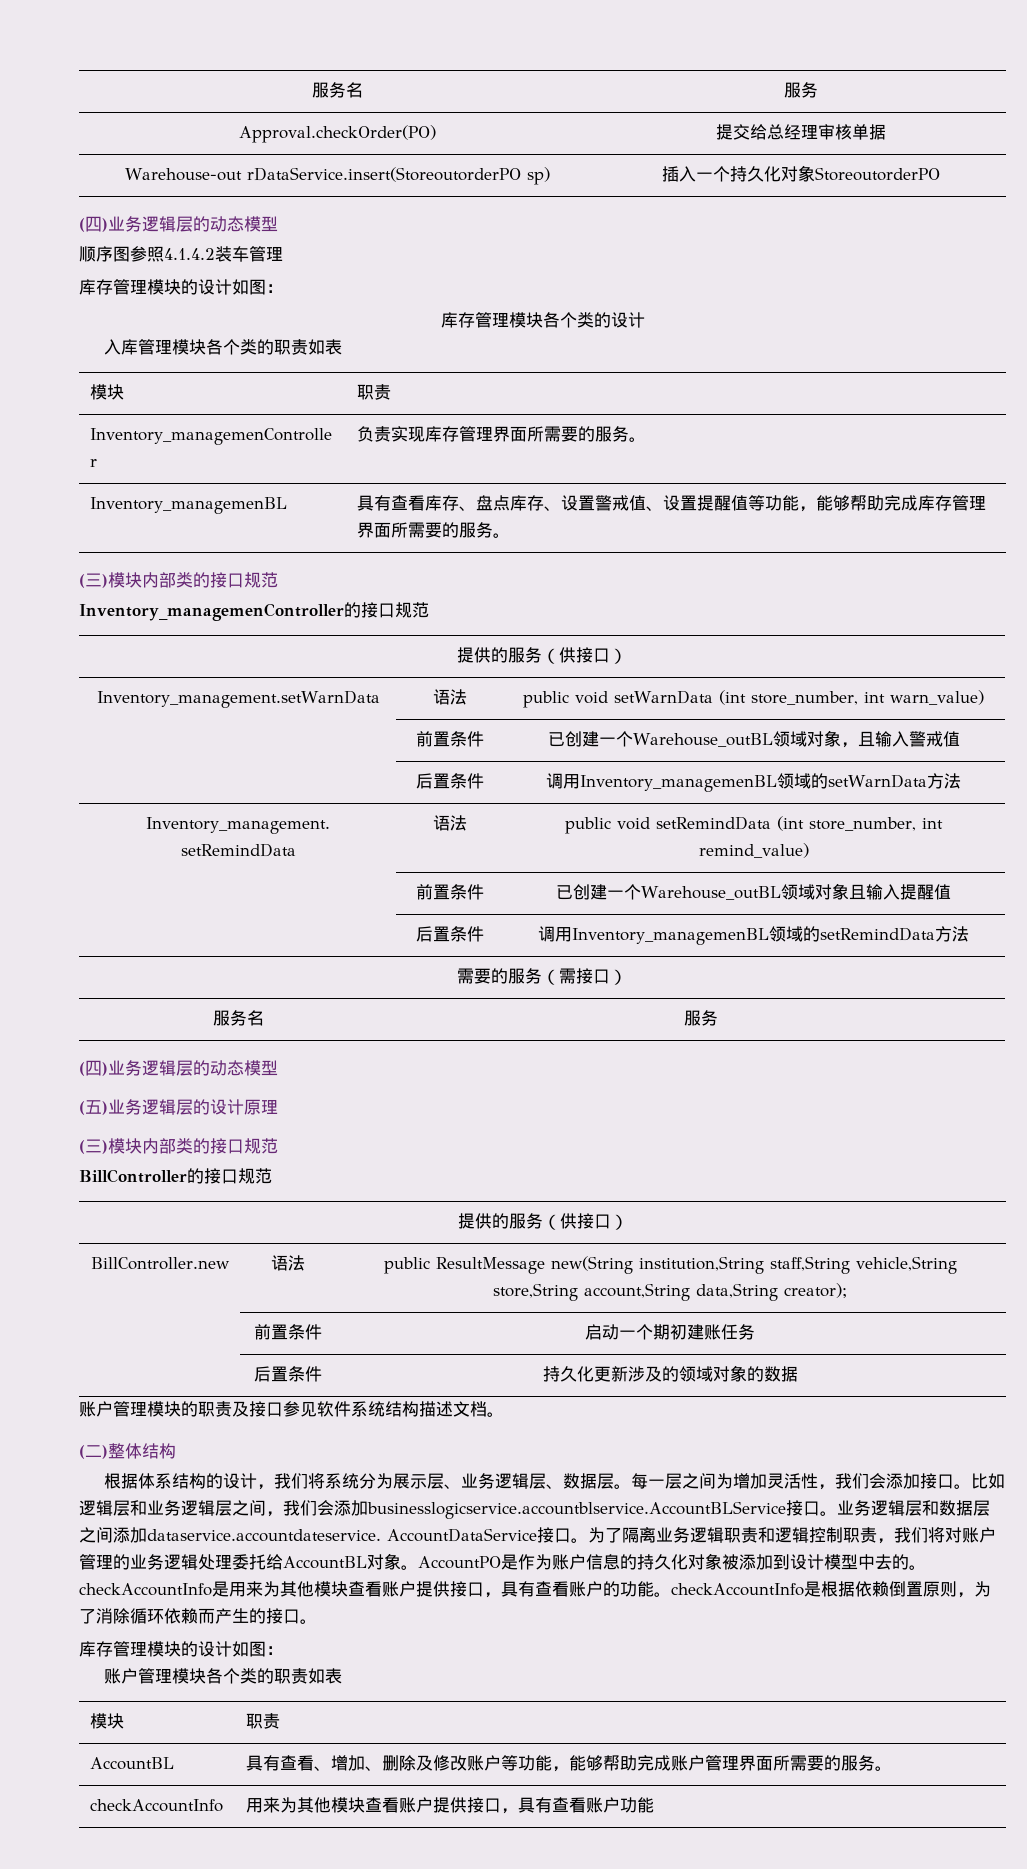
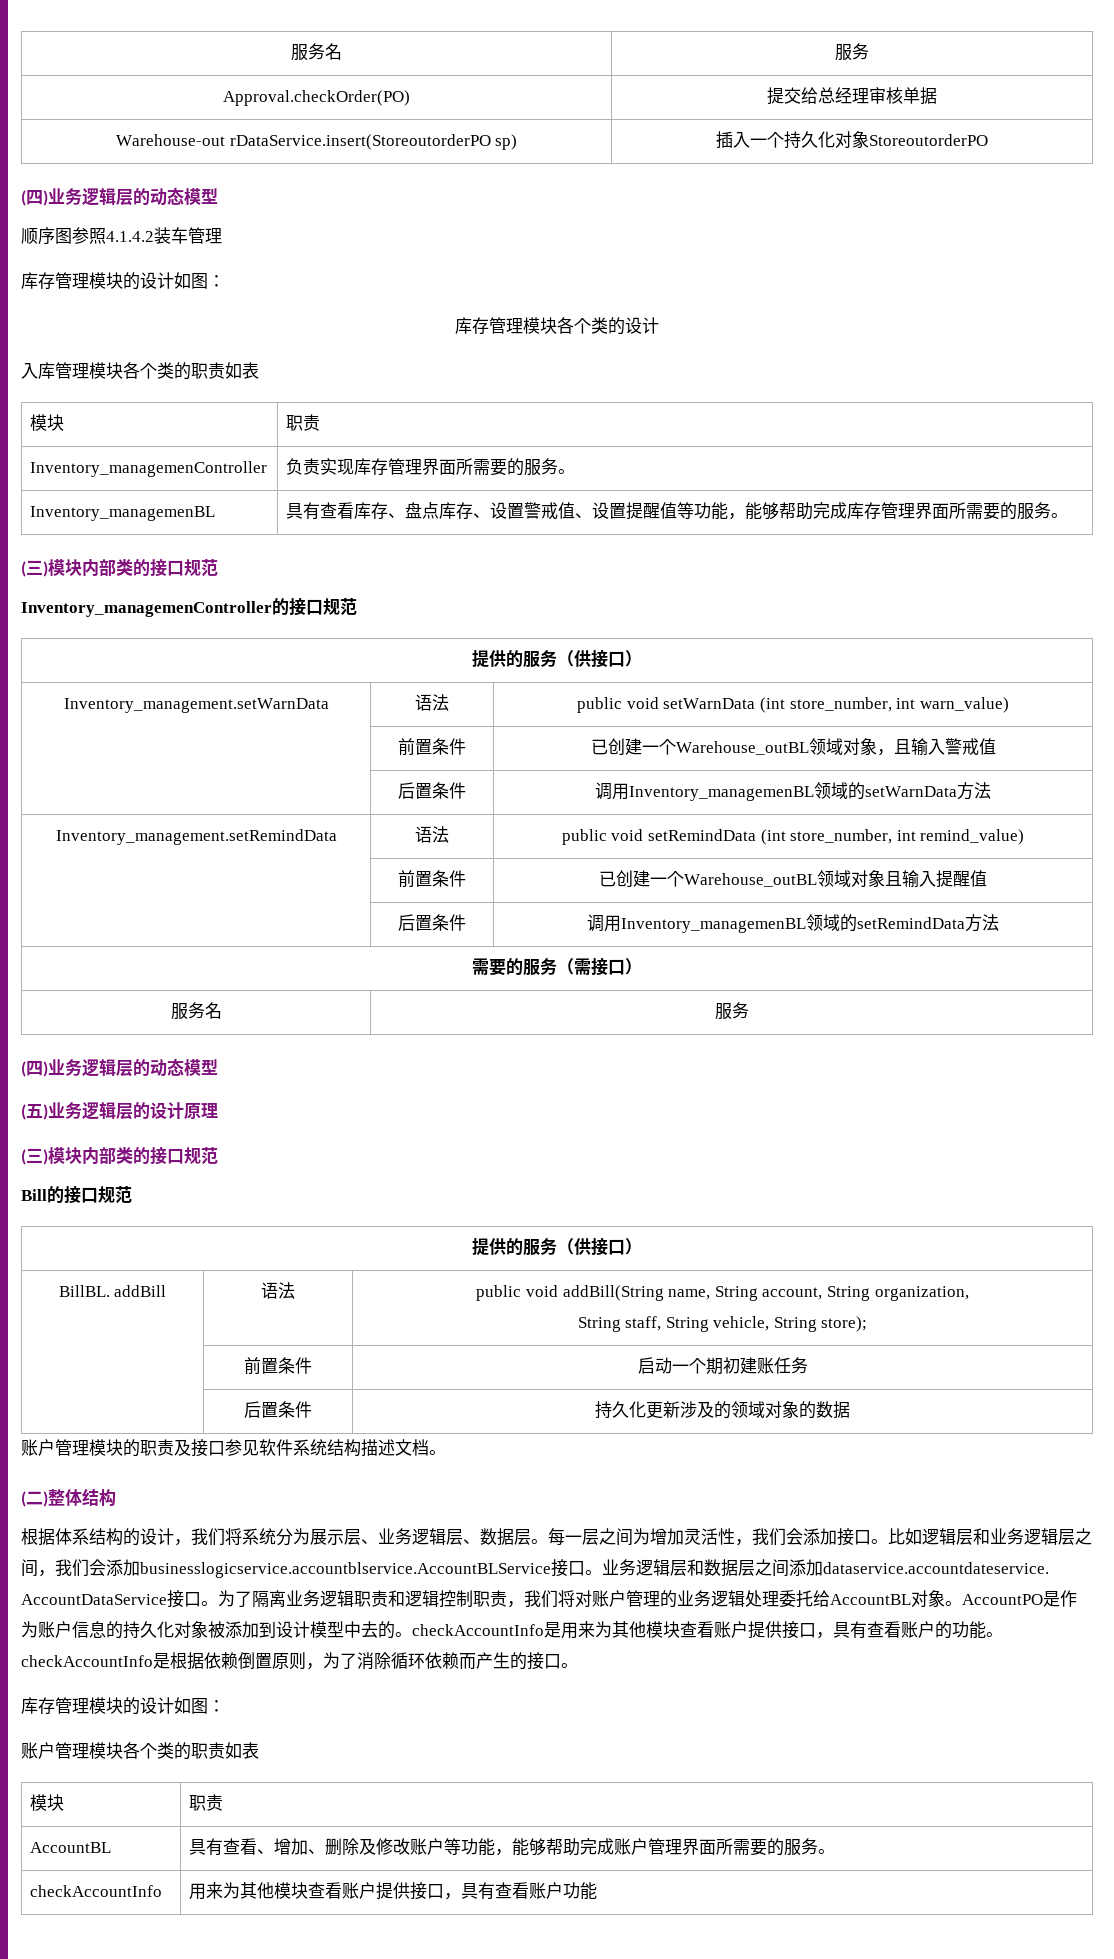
- BillController的接口规范
+ Bill的接口规范
  提供的服务（供接口）
- BillController.new | 语法 | public ResultMessage new(String institution,String staff,String vehicle,String store,String account,String data,String creator);
+ BillBL. addBill | 语法 | public void addBill(String name, String account, String organization,
+ String staff, String vehicle, String store);

